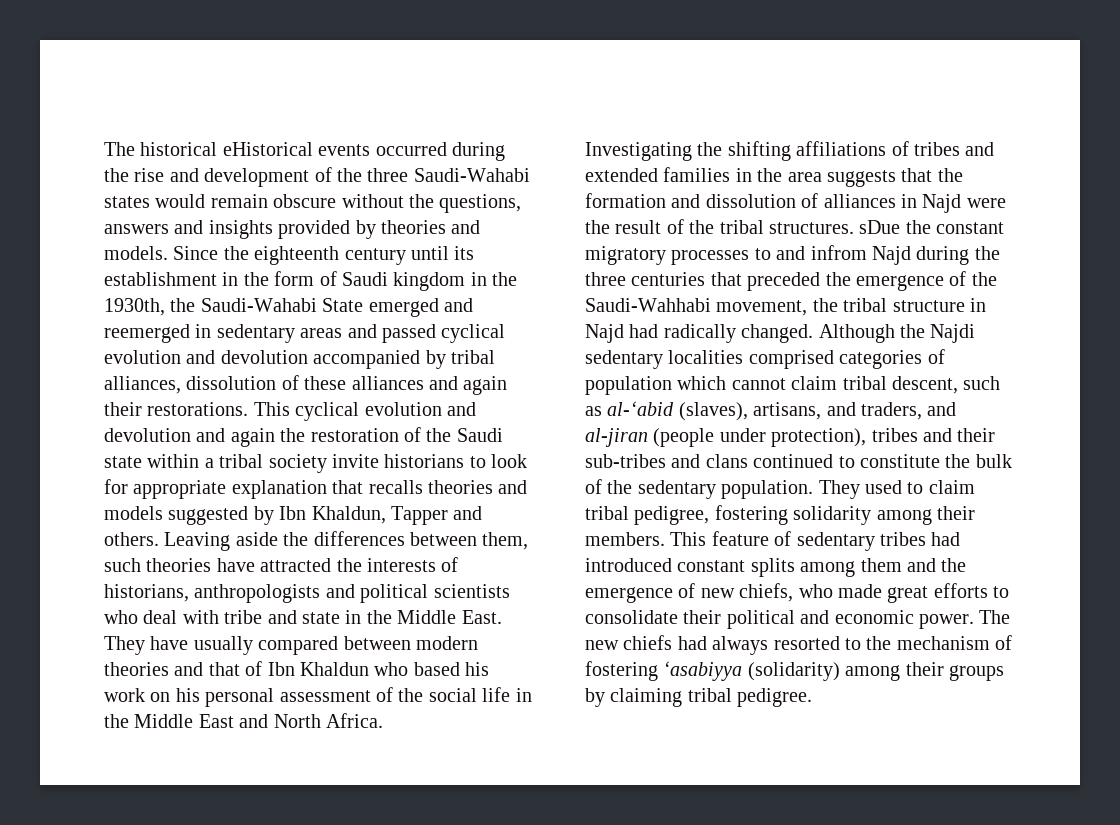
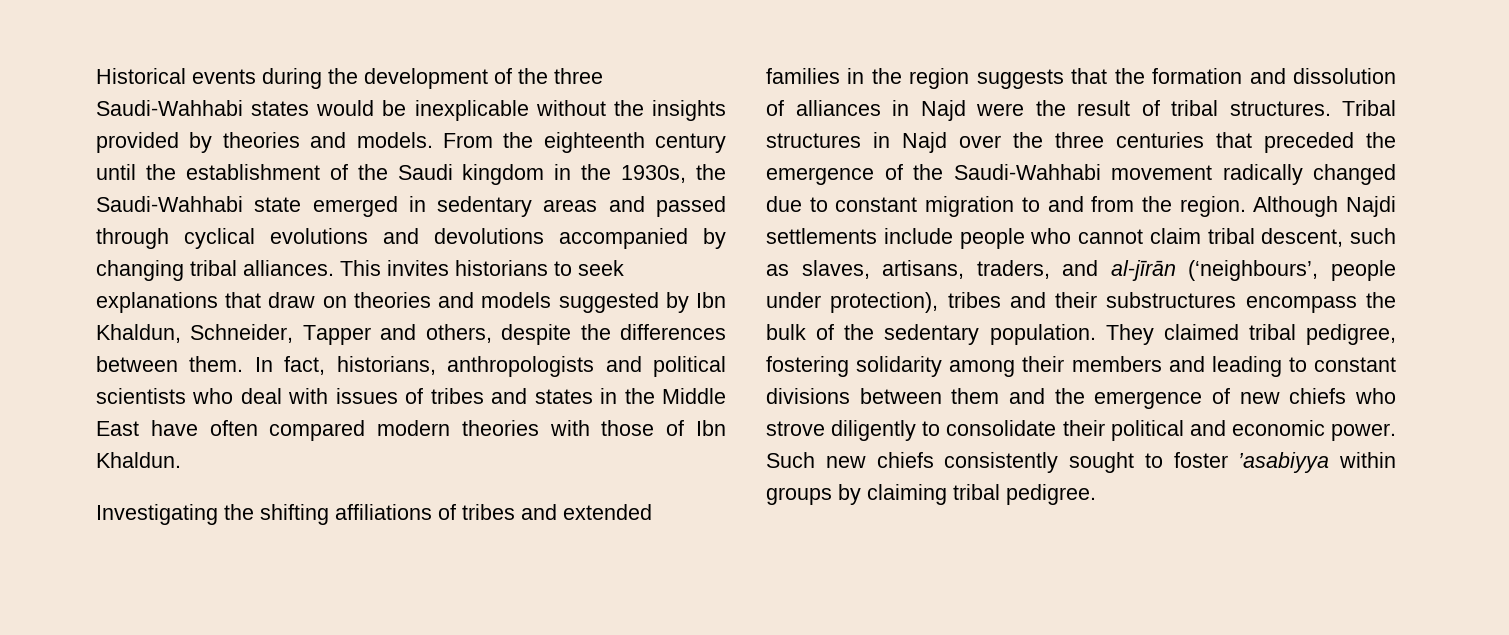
- The historical eHistorical events occurred during the rise and development of the three Saudi-Wahabi states would remain obscure without the questions, answers and insights provided by theories and models.
+ Historical events during the development of the three Saudi-Wahhabi states would be inexplicable without the insights provided by theories and models.
- Since the eighteenth century until its establishment in the form of Saudi kingdom in the 1930th, the Saudi-Wahabi State emerged and reemerged in sedentary areas and passed cyclical evolution and devolution accompanied by tribal alliances, dissolution of these alliances and again their restorations. This cyclical evolution and devolution and again the restoration of the Saudi state within a tribal society invite historians to look for appropriate explanation that recalls theories and models suggested by Ibn Khaldun, Tapper and others. Leaving aside the differences between them, such theories have attracted the interests of historians, anthropologists and political scientists who deal with tribe and state in the Middle East. They have usually compared between modern theories and that of Ibn Khaldun who based his work on his personal assessment of the social life in the Middle East and North Africa.
+ From the eighteenth century until the establishment of the Saudi kingdom in the 1930s, the Saudi-Wahhabi state emerged in sedentary areas and passed through cyclical evolutions and devolutions accompanied by changing tribal alliances. This invites historians to seek explanations that draw on theories and models suggested by Ibn Khaldun, Schneider, Tapper and others, despite the differences between them. In fact, historians, anthropologists and political scientists who deal with issues of tribes and states in the Middle East have often compared modern theories with those of Ibn Khaldun.
- Investigating the shifting affiliations of tribes and extended families in the area suggests that the formation and dissolution of alliances in Najd were the result of the tribal structures. sDue the constant migratory processes to and infrom Najd during the three centuries that preceded the emergence of the Saudi-Wahhabi movement, the tribal structure in Najd had radically changed. Although the Najdi sedentary localities comprised categories of population which cannot claim tribal descent, such as al-‘abid (slaves), artisans, and traders, and al-jiran (people under protection), tribes and their sub-tribes and clans continued to constitute the bulk of the sedentary population.
+ Investigating the shifting affiliations of tribes and extended families in the region suggests that the formation and dissolution of alliances in Najd were the result of tribal structures. Tribal structures in Najd over the three centuries that preceded the emergence of the Saudi-Wahhabi movement radically changed due to constant migration to and from the region. Although Najdi settlements include people who cannot claim tribal descent, such as slaves, artisans, traders, and al-jīrān (‘neighbours’, people under protection), tribes and their substructures encompass the bulk of the sedentary population.
- They used to claim tribal pedigree, fostering solidarity among their members. This feature of sedentary tribes had introduced constant splits among them and the emergence of new chiefs, who made great efforts to consolidate their political and economic power.
+ They claimed tribal pedigree, fostering solidarity among their members and leading to constant divisions between them and the emergence of new chiefs who strove diligently to consolidate their political and economic power.
- The new chiefs had always resorted to the mechanism of fostering ‘asabiyya (solidarity) among their groups by claiming tribal pedigree.
+ Such new chiefs consistently sought to foster ’asabiyya within groups by claiming tribal pedigree.

